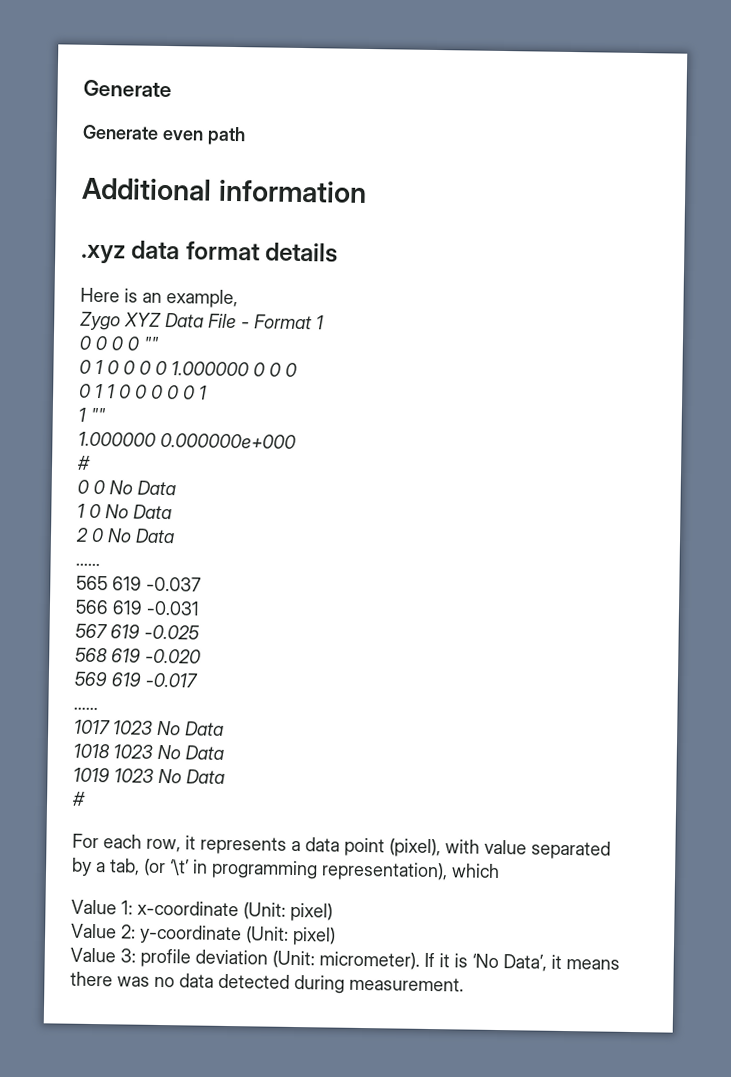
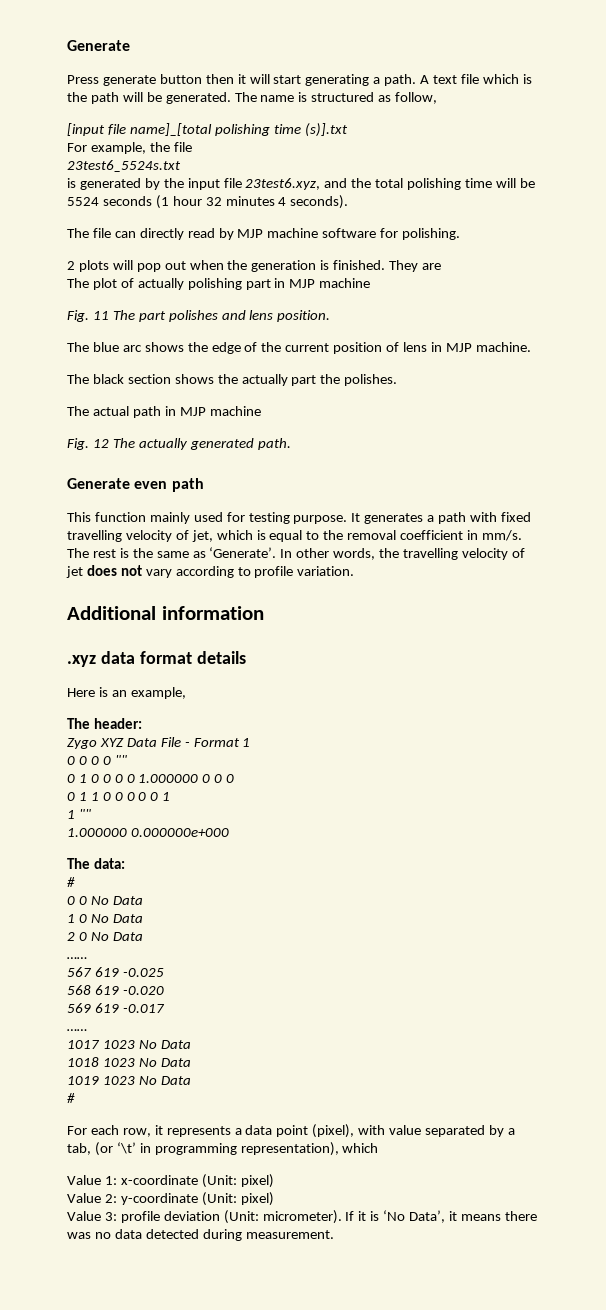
+ Press generate button then it will start generating a path. A text file which is the path will be generated. The name is structured as follow,
+ [input file name]_[total polishing time (s)].txt
+ For example, the file
+ 23test6_5524s.txt
+ is generated by the input file 23test6.xyz, and the total polishing time will be 5524 seconds (1 hour 32 minutes 4 seconds).
+ The file can directly read by MJP machine software for polishing.
+ 2 plots will pop out when the generation is finished. They are
+ The plot of actually polishing part in MJP machine
+ Fig. 11 The part polishes and lens position.
+ The blue arc shows the edge of the current position of lens in MJP machine.
+ The black section shows the actually part the polishes.
+ The actual path in MJP machine
+ Fig. 12 The actually generated path.
  Generate even path
+ This function mainly used for testing purpose. It generates a path with fixed travelling velocity of jet, which is equal to the removal coefficient in mm/s. The rest is the same as ‘Generate’. In other words, the travelling velocity of jet does not vary according to profile variation.
+ The header:
+ The data:
- 565 619 -0.037
- 566 619 -0.031

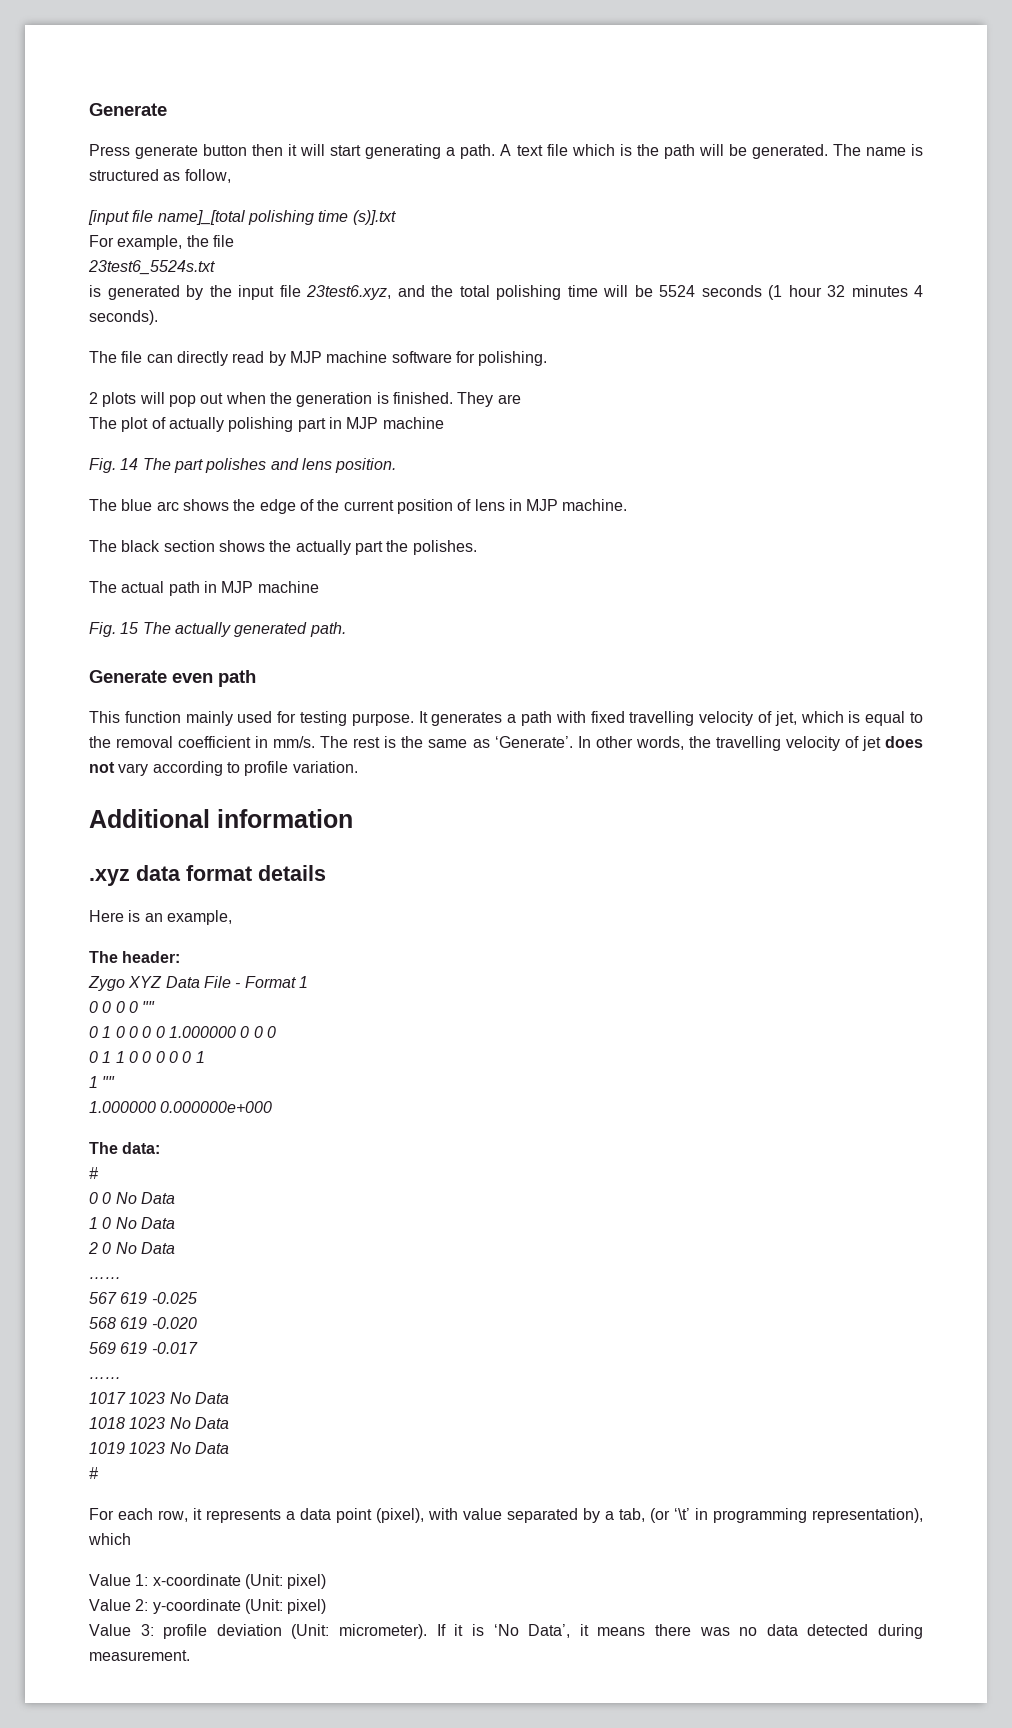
- Fig. 11 The part polishes and lens position.
+ Fig. 14 The part polishes and lens position.
- Fig. 12 The actually generated path.
+ Fig. 15 The actually generated path.

